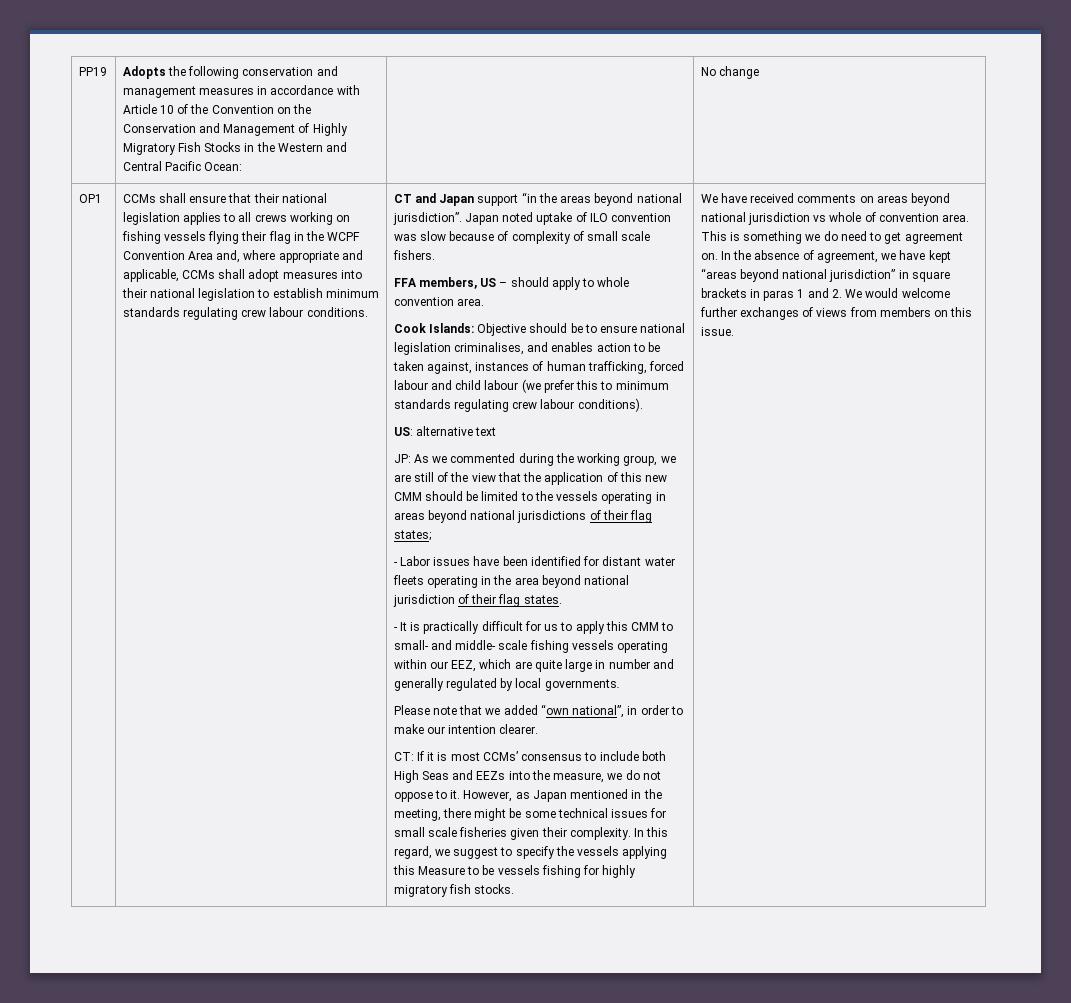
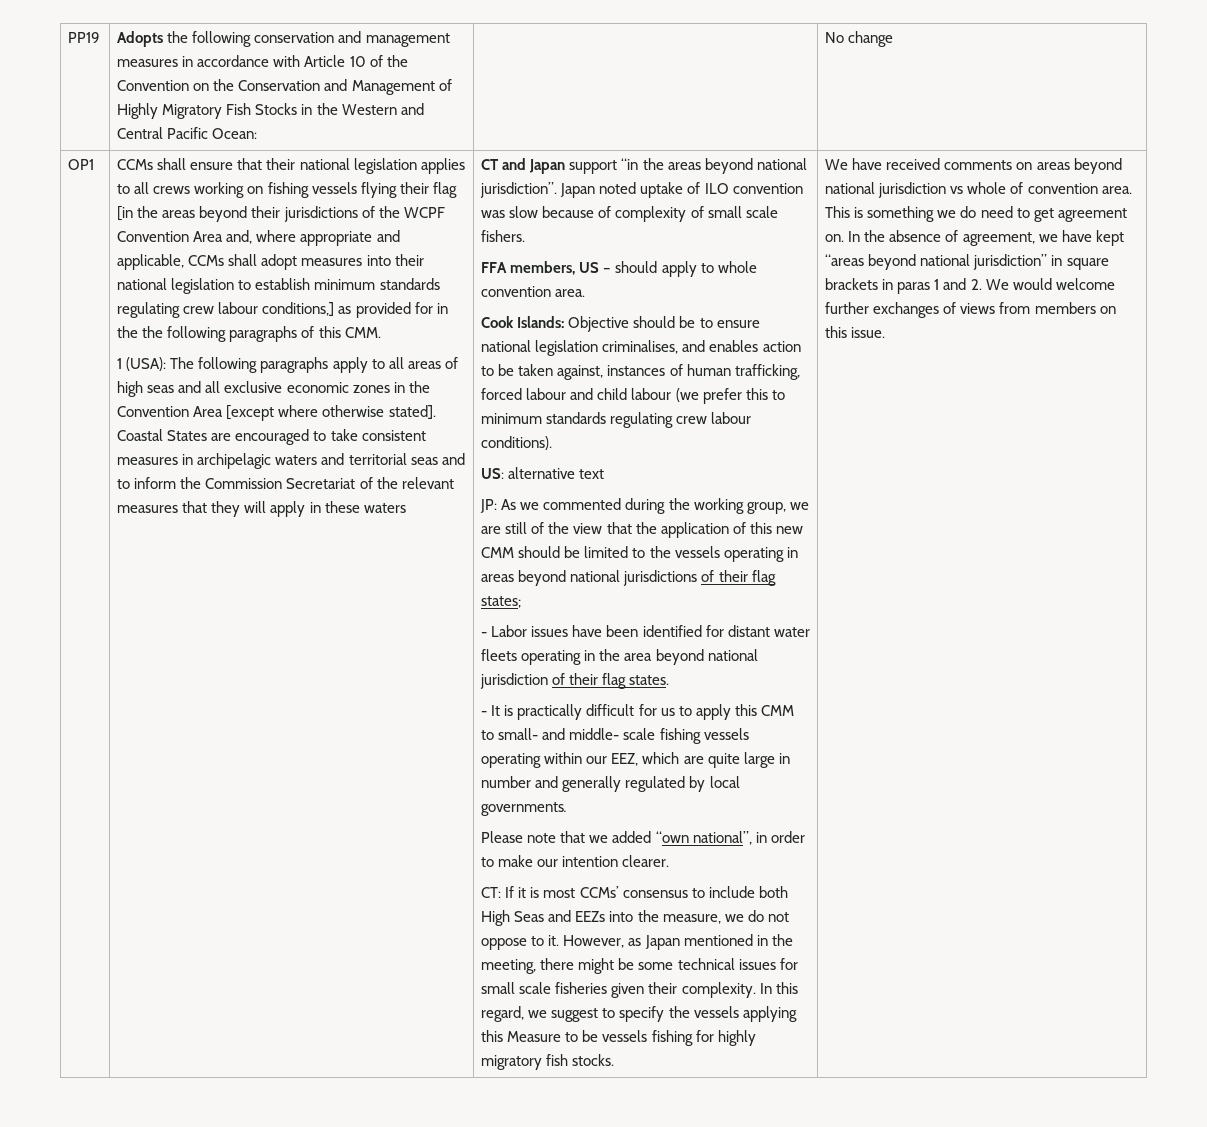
- CCMs shall ensure that their national legislation applies to all crews working on fishing vessels flying their flag in the WCPF Convention Area and, where appropriate and applicable, CCMs shall adopt measures into their national legislation to establish minimum standards regulating crew labour conditions.
+ CCMs shall ensure that their national legislation applies to all crews working on fishing vessels flying their flag [in the areas beyond their jurisdictions of the WCPF Convention Area and, where appropriate and applicable, CCMs shall adopt measures into their national legislation to establish minimum standards regulating crew labour conditions,] as provided for in the the following paragraphs of this CMM.
+ 1 (USA): The following paragraphs apply to all areas of high seas and all exclusive economic zones in the Convention Area [except where otherwise stated]. Coastal States are encouraged to take consistent measures in archipelagic waters and territorial seas and to inform the Commission Secretariat of the relevant measures that they will apply in these waters

